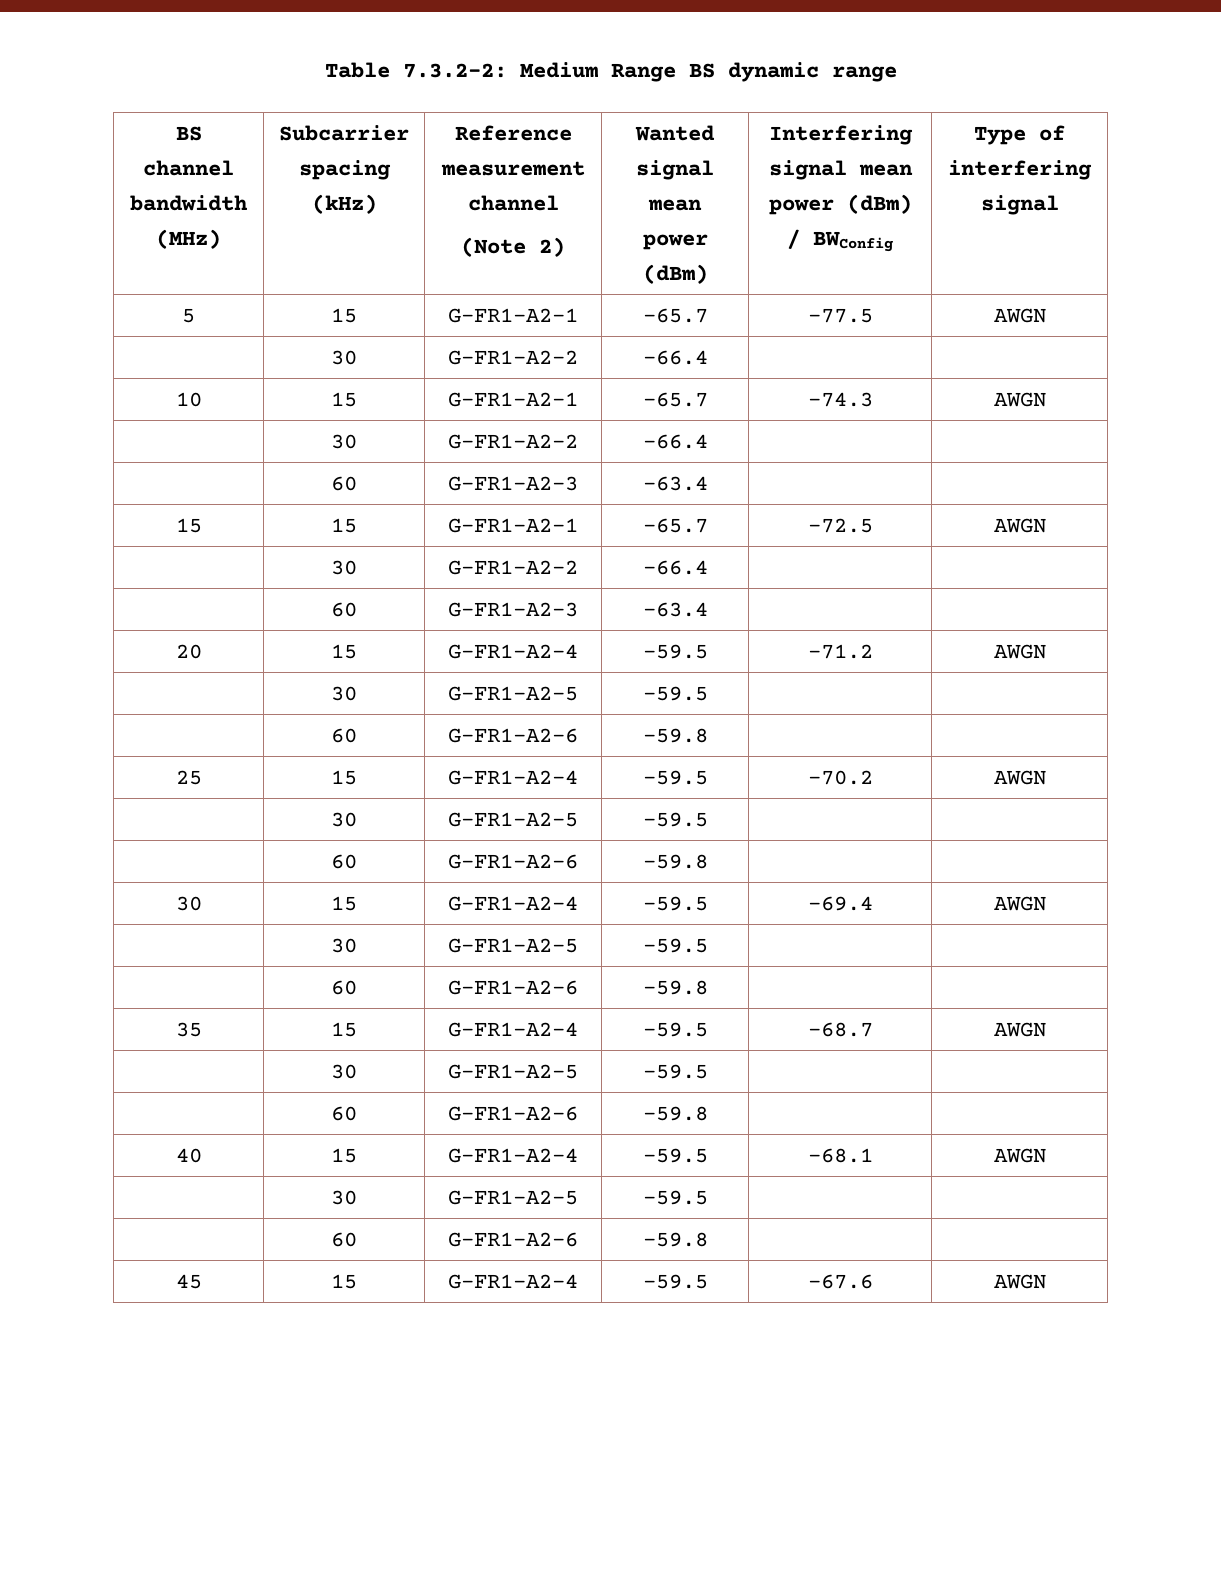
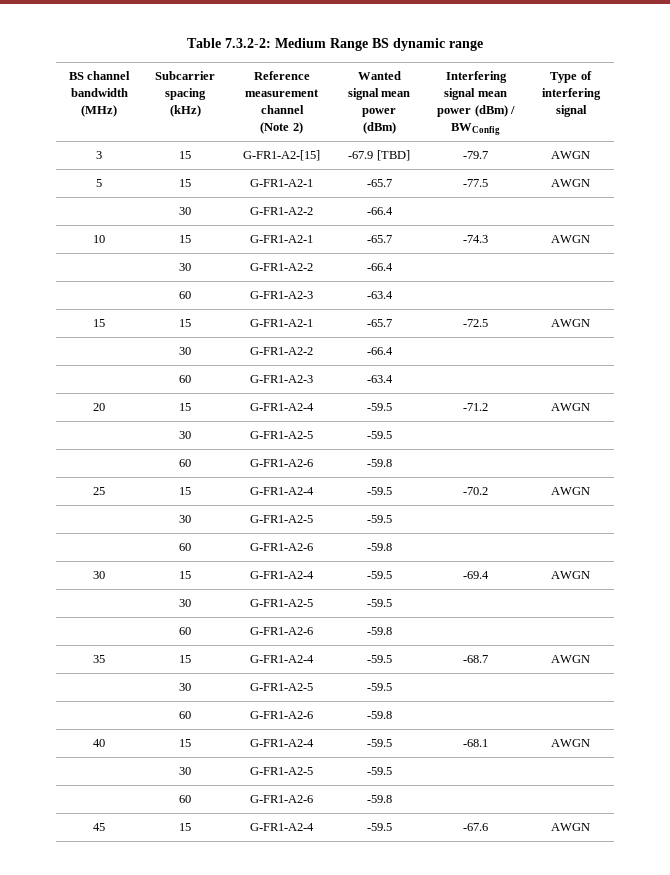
+ 3 | 15 | G-FR1-A2-[15] | -67.9 [TBD] | -79.7 | AWGN

